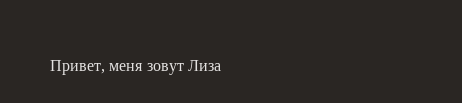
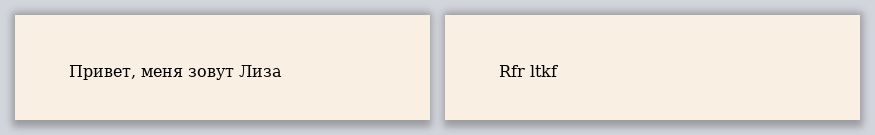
+ Rfr ltkf

